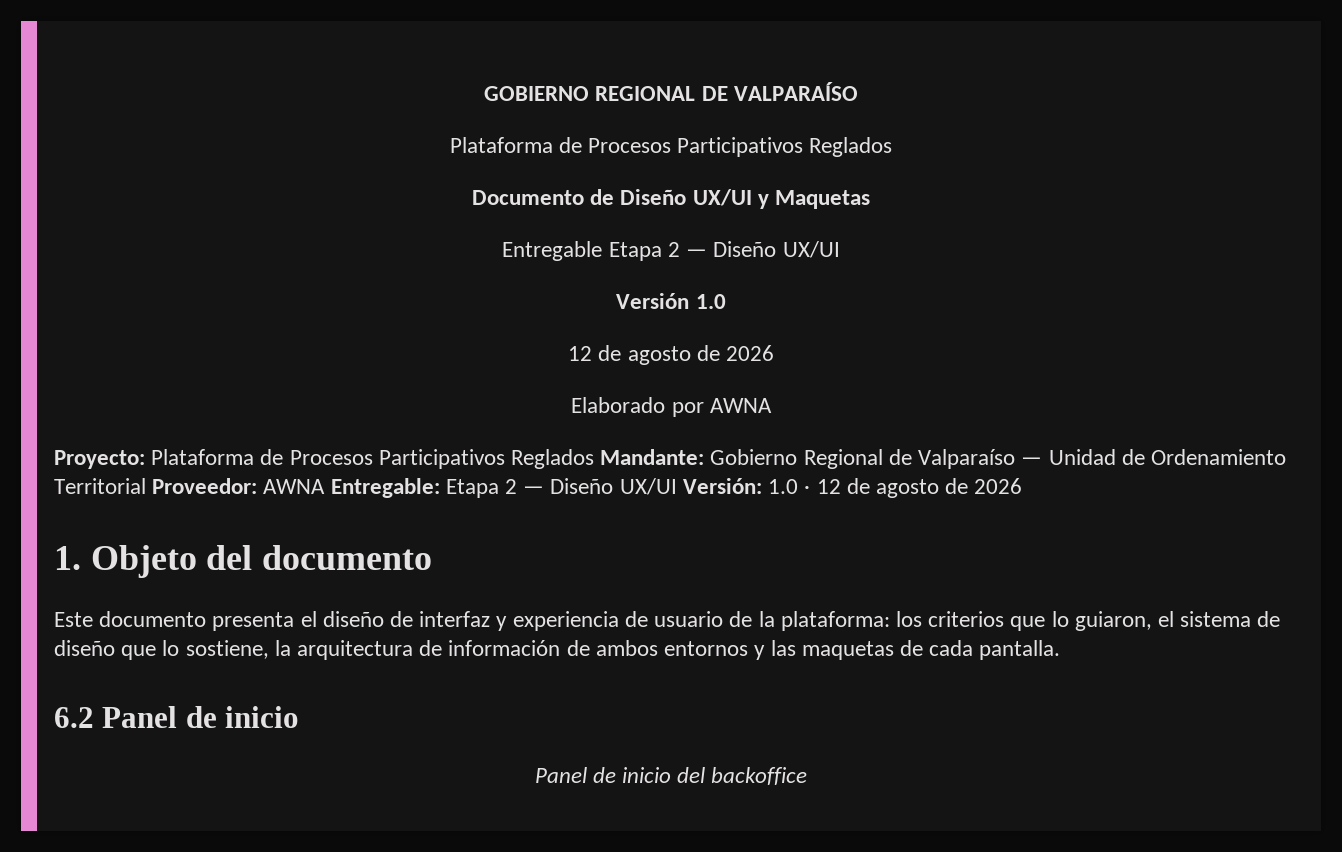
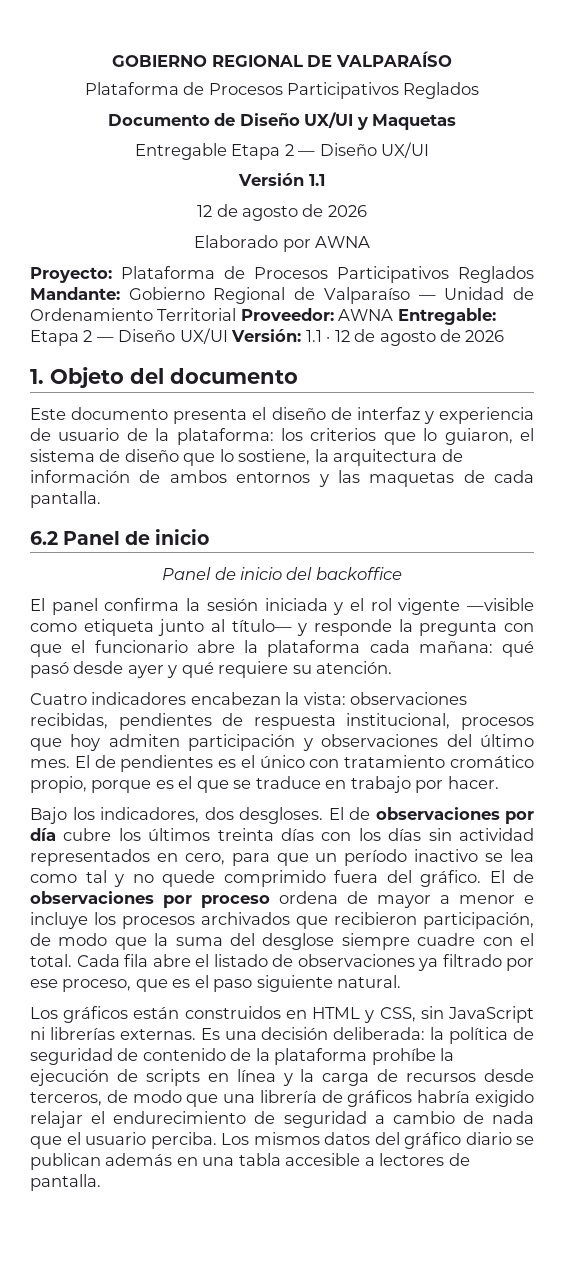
- Versión 1.0
+ Versión 1.1
- Proyecto: Plataforma de Procesos Participativos Reglados Mandante: Gobierno Regional de Valparaíso — Unidad de Ordenamiento Territorial Proveedor: AWNA Entregable: Etapa 2 — Diseño UX/UI Versión: 1.0 · 12 de agosto de 2026
+ Proyecto: Plataforma de Procesos Participativos Reglados Mandante: Gobierno Regional de Valparaíso — Unidad de Ordenamiento Territorial Proveedor: AWNA Entregable: Etapa 2 — Diseño UX/UI Versión: 1.1 · 12 de agosto de 2026
+ El panel confirma la sesión iniciada y el rol vigente —visible como etiqueta junto al título— y responde la pregunta con que el funcionario abre la plataforma cada mañana: qué pasó desde ayer y qué requiere su atención.
+ Cuatro indicadores encabezan la vista: observaciones recibidas, pendientes de respuesta institucional, procesos que hoy admiten participación y observaciones del último mes. El de pendientes es el único con tratamiento cromático propio, porque es el que se traduce en trabajo por hacer.
+ Bajo los indicadores, dos desgloses. El de observaciones por día cubre los últimos treinta días con los días sin actividad representados en cero, para que un período inactivo se lea como tal y no quede comprimido fuera del gráfico. El de observaciones por proceso ordena de mayor a menor e incluye los procesos archivados que recibieron participación, de modo que la suma del desglose siempre cuadre con el total. Cada fila abre el listado de observaciones ya filtrado por ese proceso, que es el paso siguiente natural.
+ Los gráficos están construidos en HTML y CSS, sin JavaScript ni librerías externas. Es una decisión deliberada: la política de seguridad de contenido de la plataforma prohíbe la ejecución de scripts en línea y la carga de recursos desde terceros, de modo que una librería de gráficos habría exigido relajar el endurecimiento de seguridad a cambio de nada que el usuario perciba. Los mismos datos del gráfico diario se publican además en una tabla accesible a lectores de pantalla.

